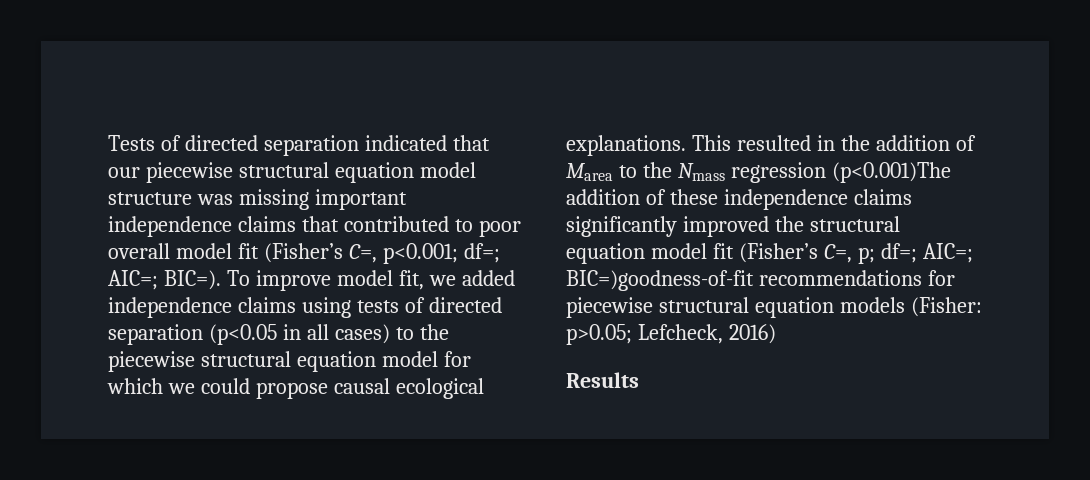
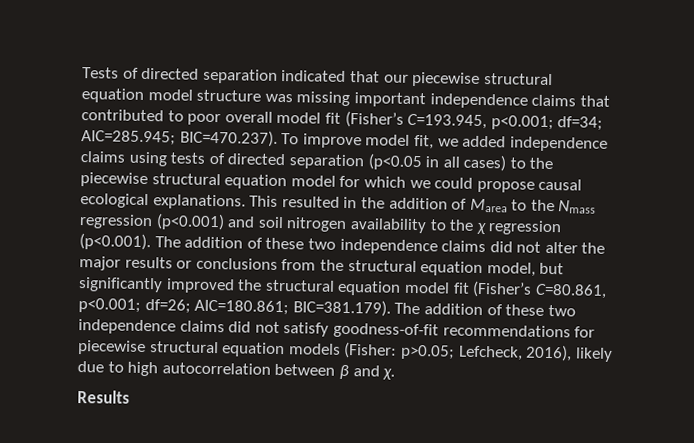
- Tests of directed separation indicated that our piecewise structural equation model structure was missing important independence claims that contributed to poor overall model fit (Fisher’s C=, p<0.001; df=; AIC=; BIC=). To improve model fit, we added independence claims using tests of directed separation (p<0.05 in all cases) to the piecewise structural equation model for which we could propose causal ecological explanations.
+ Tests of directed separation indicated that our piecewise structural equation model structure was missing important independence claims that contributed to poor overall model fit (Fisher’s C=193.945, p<0.001; df=34; AIC=285.945; BIC=470.237). To improve model fit, we added independence claims using tests of directed separation (p<0.05 in all cases) to the piecewise structural equation model for which we could propose causal ecological explanations.
- This resulted in the addition of Marea to the Nmass regression (p<0.001)The addition of these independence claims significantly improved the structural equation model fit (Fisher’s C=, p; df=; AIC=; BIC=)goodness-of-fit recommendations for piecewise structural equation models (Fisher: p>0.05; Lefcheck, 2016)
+ This resulted in the addition of Marea to the Nmass regression (p<0.001) and soil nitrogen availability to the χ regression (p<0.001). The addition of these two independence claims did not alter the major results or conclusions from the structural equation model, but significantly improved the structural equation model fit (Fisher’s C=80.861, p<0.001; df=26; AIC=180.861; BIC=381.179). The addition of these two independence claims did not satisfy goodness-of-fit recommendations for piecewise structural equation models (Fisher: p>0.05; Lefcheck, 2016), likely due to high autocorrelation between β and χ.

